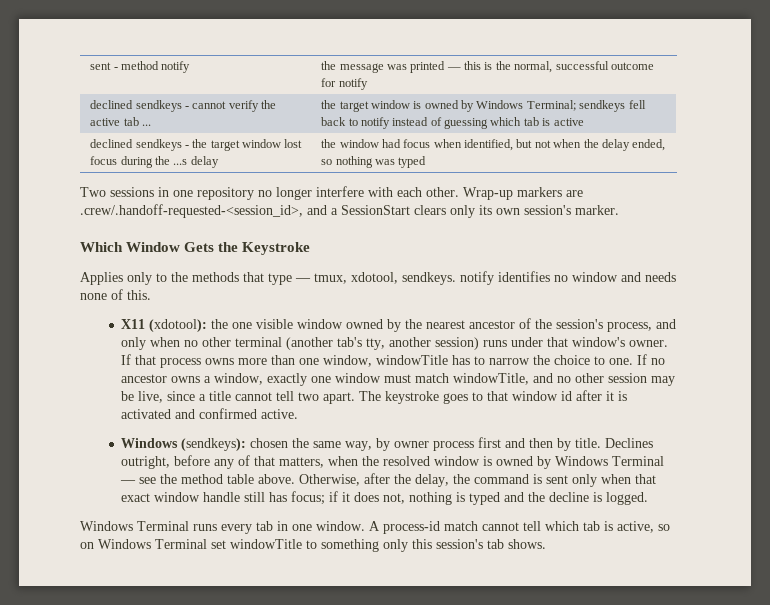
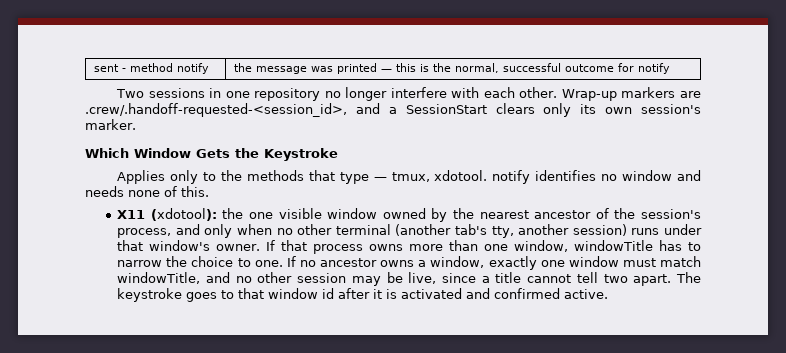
- declined sendkeys - cannot verify the active tab ... | the target window is owned by Windows Terminal; sendkeys fell back to notify instead of guessing which tab is active
- declined sendkeys - the target window lost focus during the ...s delay | the window had focus when identified, but not when the delay ended, so nothing was typed
- Applies only to the methods that type — tmux, xdotool, sendkeys. notify identifies no window and needs none of this.
+ Applies only to the methods that type — tmux, xdotool. notify identifies no window and needs none of this.
- Windows (sendkeys): chosen the same way, by owner process first and then by title. Declines outright, before any of that matters, when the resolved window is owned by Windows Terminal — see the method table above. Otherwise, after the delay, the command is sent only when that exact window handle still has focus; if it does not, nothing is typed and the decline is logged.
- Windows Terminal runs every tab in one window. A process-id match cannot tell which tab is active, so on Windows Terminal set windowTitle to something only this session's tab shows.

